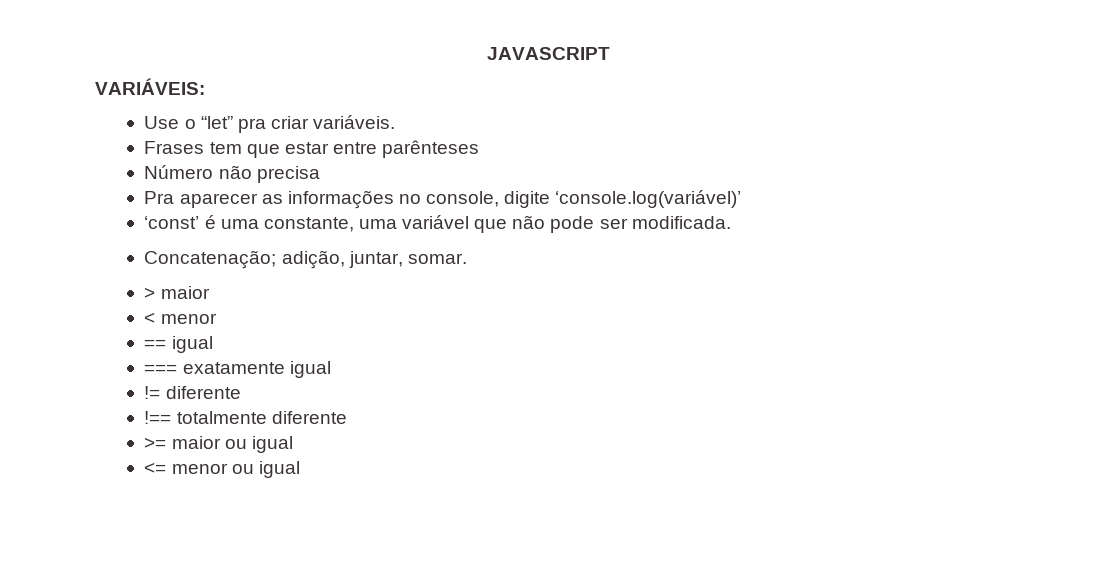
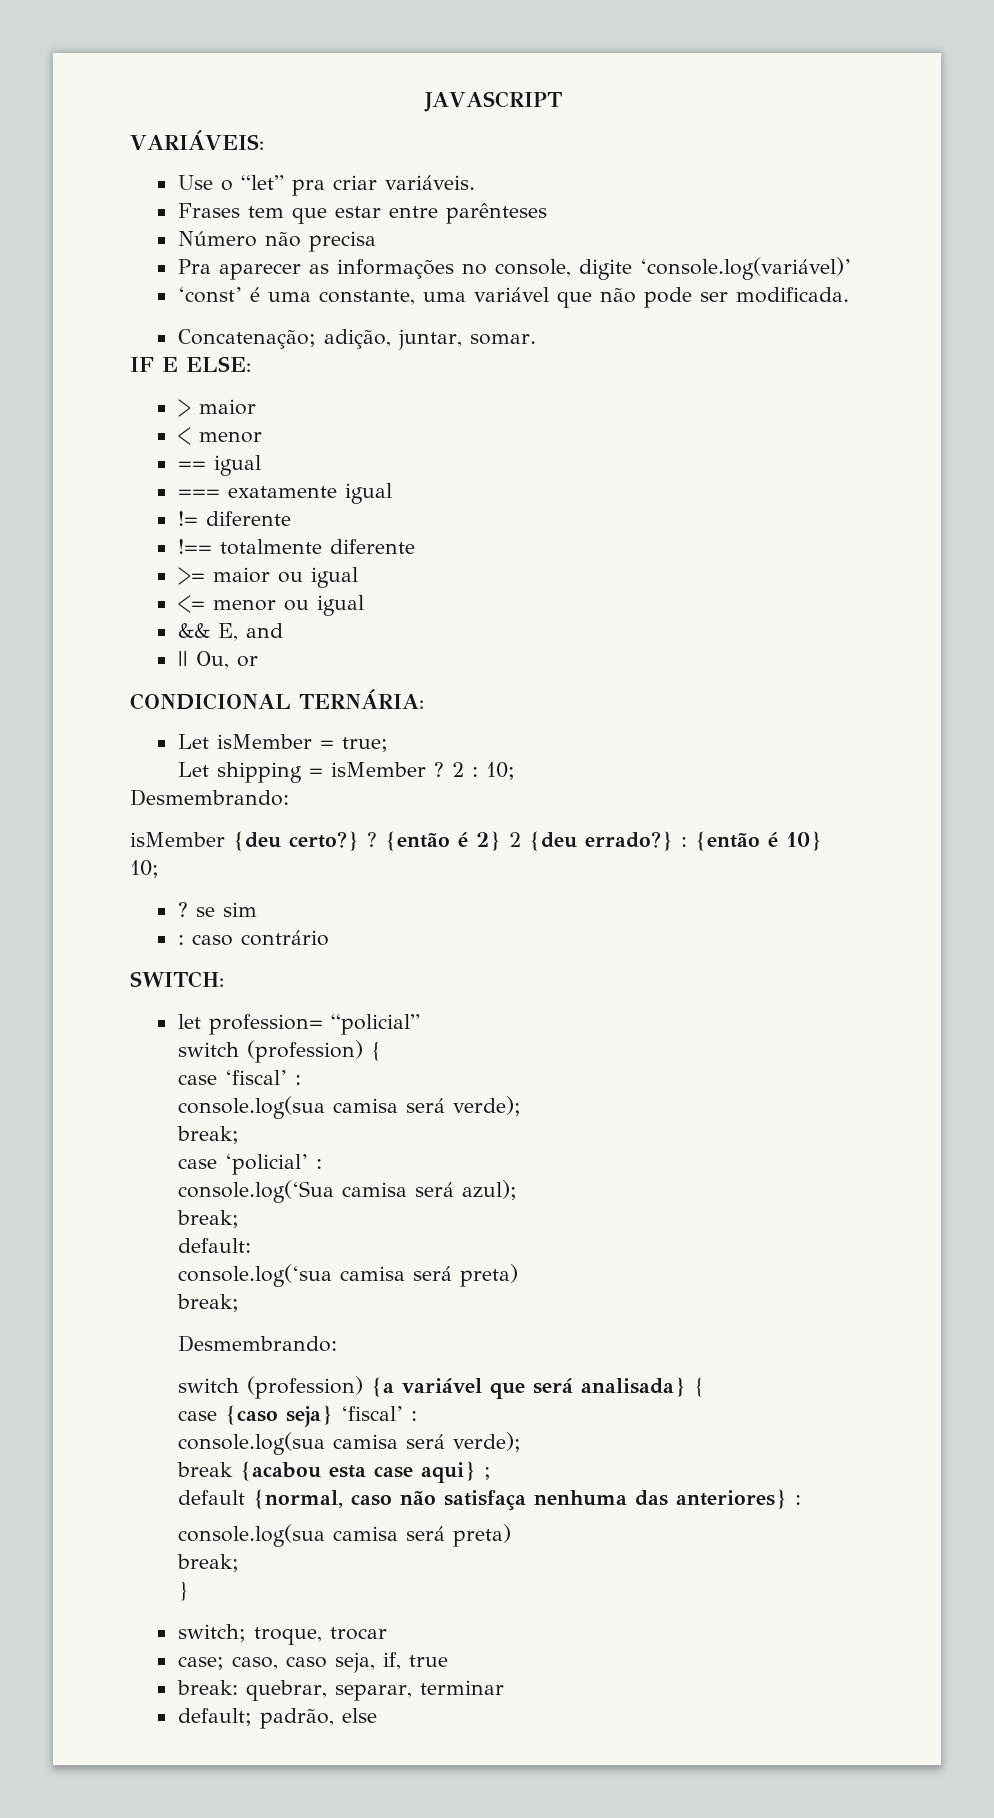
+ IF E ELSE:
+ && E, and
+ || Ou, or
+ CONDICIONAL TERNÁRIA:
+ Let isMember = true;
+ Let shipping = isMember ? 2 : 10;
+ Desmembrando:
+ isMember {deu certo?} ? {então é 2} 2 {deu errado?} : {então é 10} 10;
+ ? se sim
+ : caso contrário
+ SWITCH:
+ let profession= “policial”
+ switch (profession) {
+ case ‘fiscal’ :
+ console.log(sua camisa será verde);
+ break;
+ case ‘policial’ :
+ console.log(‘Sua camisa será azul);
+ break;
+ default:
+ console.log(‘sua camisa será preta)
+ break;
+ Desmembrando:
+ switch (profession) {a variável que será analisada} {
+ case {caso seja} ‘fiscal’ :
+ console.log(sua camisa será verde);
+ break {acabou esta case aqui} ;
+ default {normal, caso não satisfaça nenhuma das anteriores} :
+ console.log(sua camisa será preta)
+ break;
+ }
+ switch; troque, trocar
+ case; caso, caso seja, if, true
+ break: quebrar, separar, terminar
+ default; padrão, else

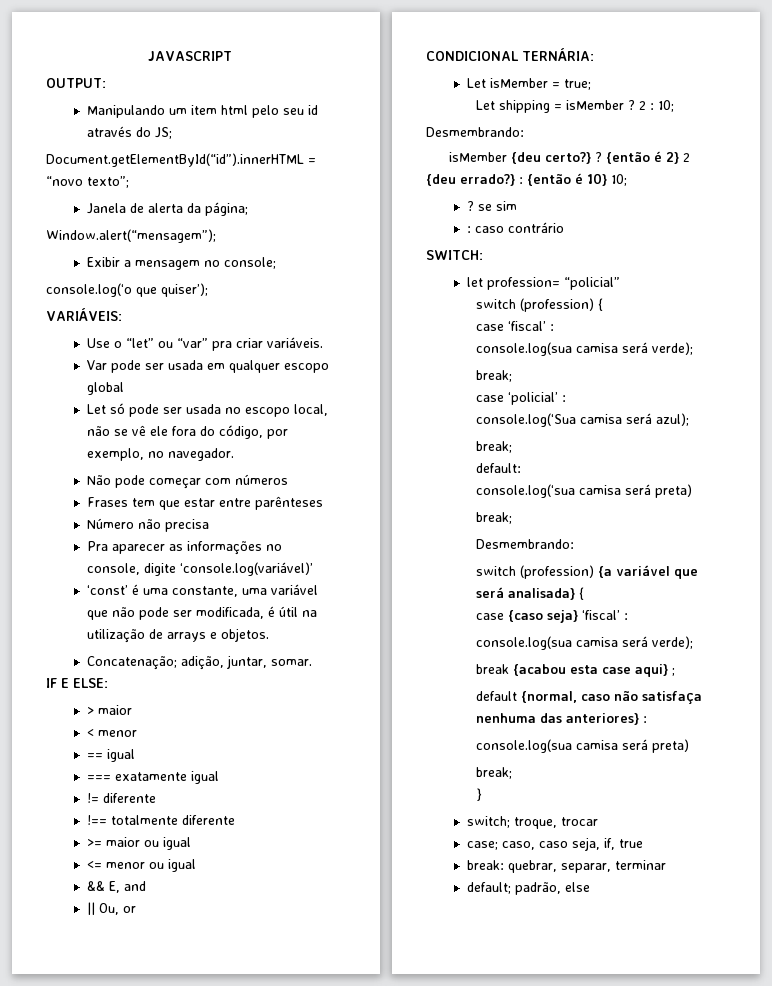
+ OUTPUT:
+ Manipulando um item html pelo seu id através do JS;
+ Document.getElementById(“id”).innerHTML = “novo texto”;
+ Janela de alerta da página;
+ Window.alert(“mensagem”);
+ Exibir a mensagem no console;
+ console.log(‘o que quiser’);
- Use o “let” pra criar variáveis.
+ Use o “let” ou “var” pra criar variáveis.
+ Var pode ser usada em qualquer escopo global
+ Let só pode ser usada no escopo local, não se vê ele fora do código, por exemplo, no navegador.
+ Não pode começar com números
- ‘const’ é uma constante, uma variável que não pode ser modificada.
+ ‘const’ é uma constante, uma variável que não pode ser modificada, é útil na utilização de arrays e objetos.

